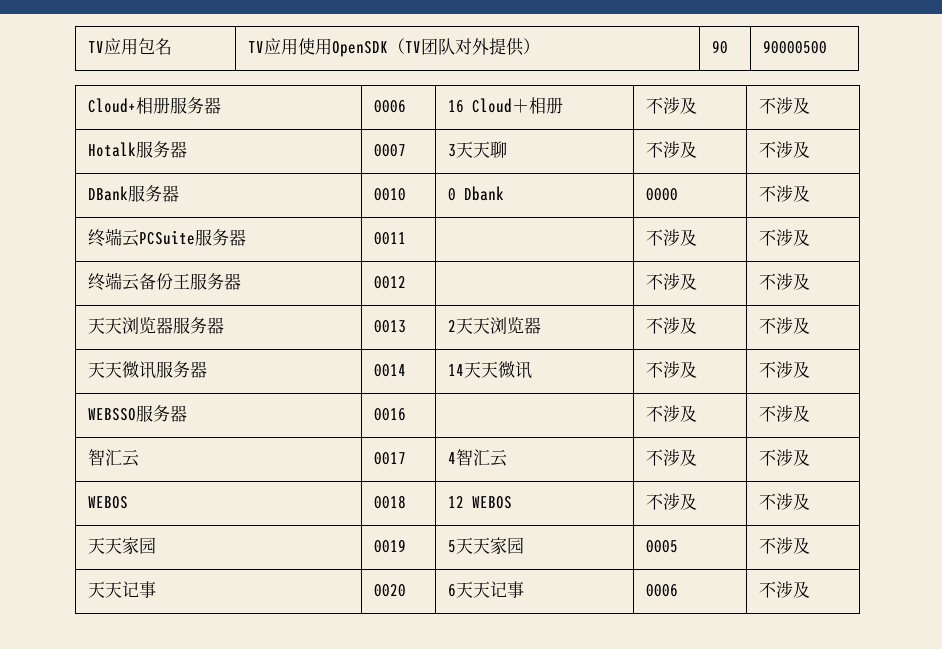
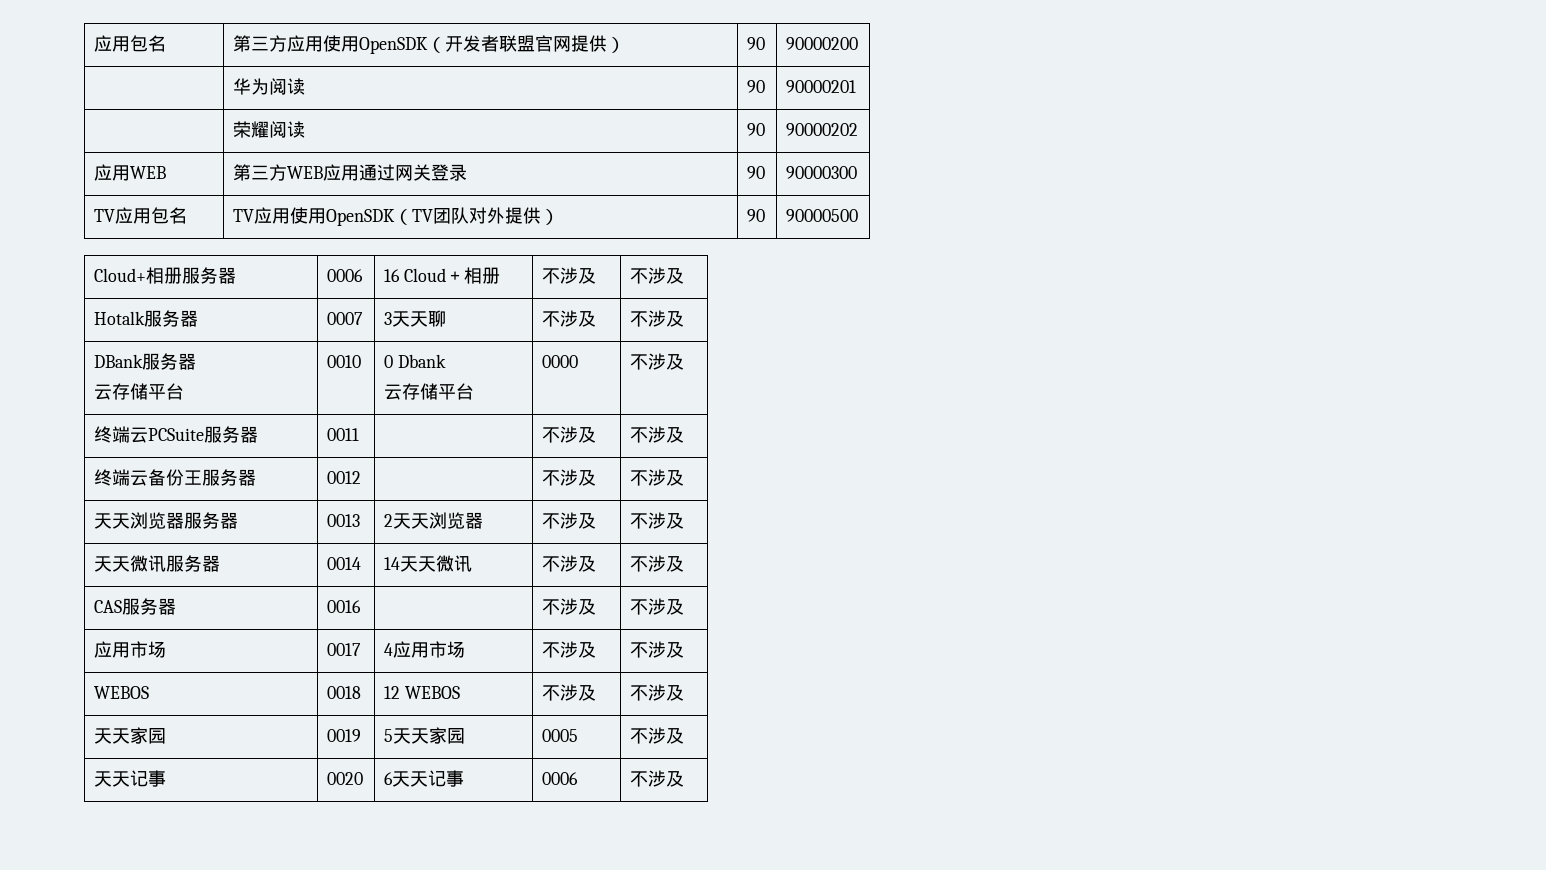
+ 应用包名 | 第三方应用使用OpenSDK（开发者联盟官网提供） | 90 | 90000200
+ | 华为阅读 | 90 | 90000201
+ | 荣耀阅读 | 90 | 90000202
+ 应用WEB | 第三方WEB应用通过网关登录 | 90 | 90000300
- DBank服务器 | 0010 | 0 Dbank | 0000 | 不涉及
+ DBank服务器
+ 云存储平台 | 0010 | 0 Dbank
+ 云存储平台 | 0000 | 不涉及
- WEBSSO服务器 | 0016 | | 不涉及 | 不涉及
+ CAS服务器 | 0016 | | 不涉及 | 不涉及
- 智汇云 | 0017 | 4智汇云 | 不涉及 | 不涉及
+ 应用市场 | 0017 | 4应用市场 | 不涉及 | 不涉及

